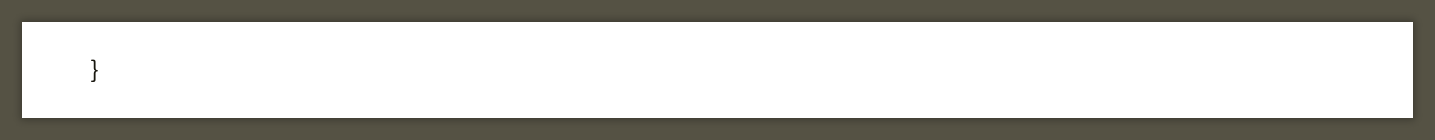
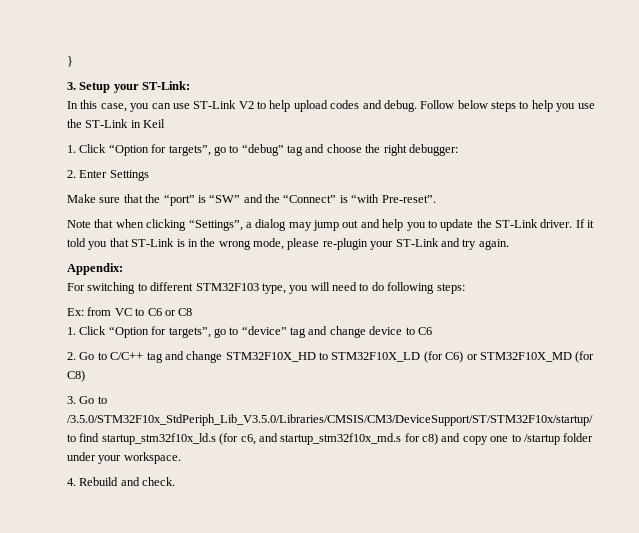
+ 3. Setup your ST-Link:
+ In this case, you can use ST-Link V2 to help upload codes and debug. Follow below steps to help you use the ST-Link in Keil
+ 1. Click “Option for targets”, go to “debug” tag and choose the right debugger:
+ 2. Enter Settings
+ Make sure that the “port” is “SW” and the “Connect” is “with Pre-reset”.
+ Note that when clicking “Settings”, a dialog may jump out and help you to update the ST-Link driver. If it told you that ST-Link is in the wrong mode, please re-plugin your ST-Link and try again.
+ Appendix:
+ For switching to different STM32F103 type, you will need to do following steps:
+ Ex: from VC to C6 or C8
+ 1. Click “Option for targets”, go to “device” tag and change device to C6
+ 2. Go to C/C++ tag and change STM32F10X_HD to STM32F10X_LD (for C6) or STM32F10X_MD (for C8)
+ 3. Go to /3.5.0/STM32F10x_StdPeriph_Lib_V3.5.0/Libraries/CMSIS/CM3/DeviceSupport/ST/STM32F10x/startup/
+ to find startup_stm32f10x_ld.s (for c6, and startup_stm32f10x_md.s for c8) and copy one to /startup folder under your workspace.
+ 4. Rebuild and check.

